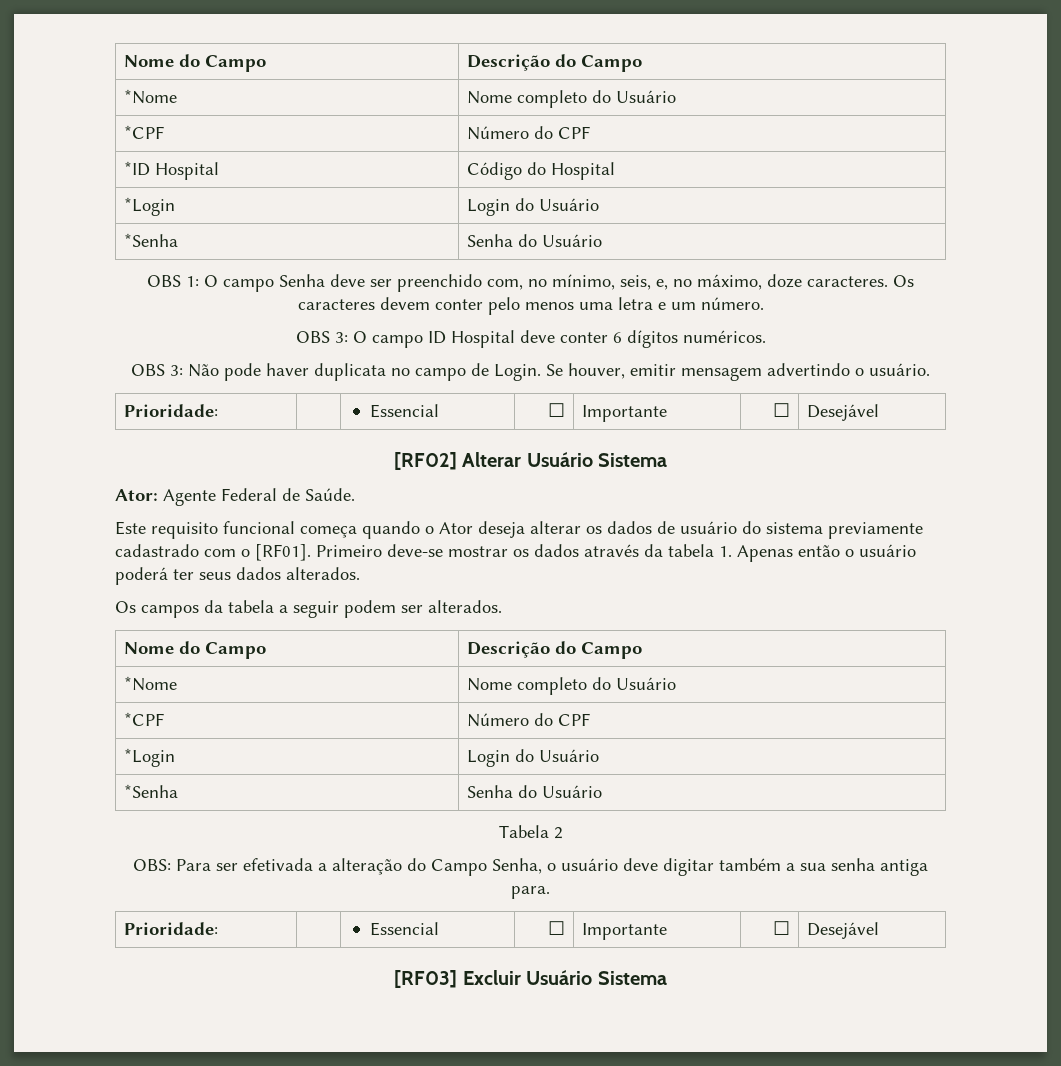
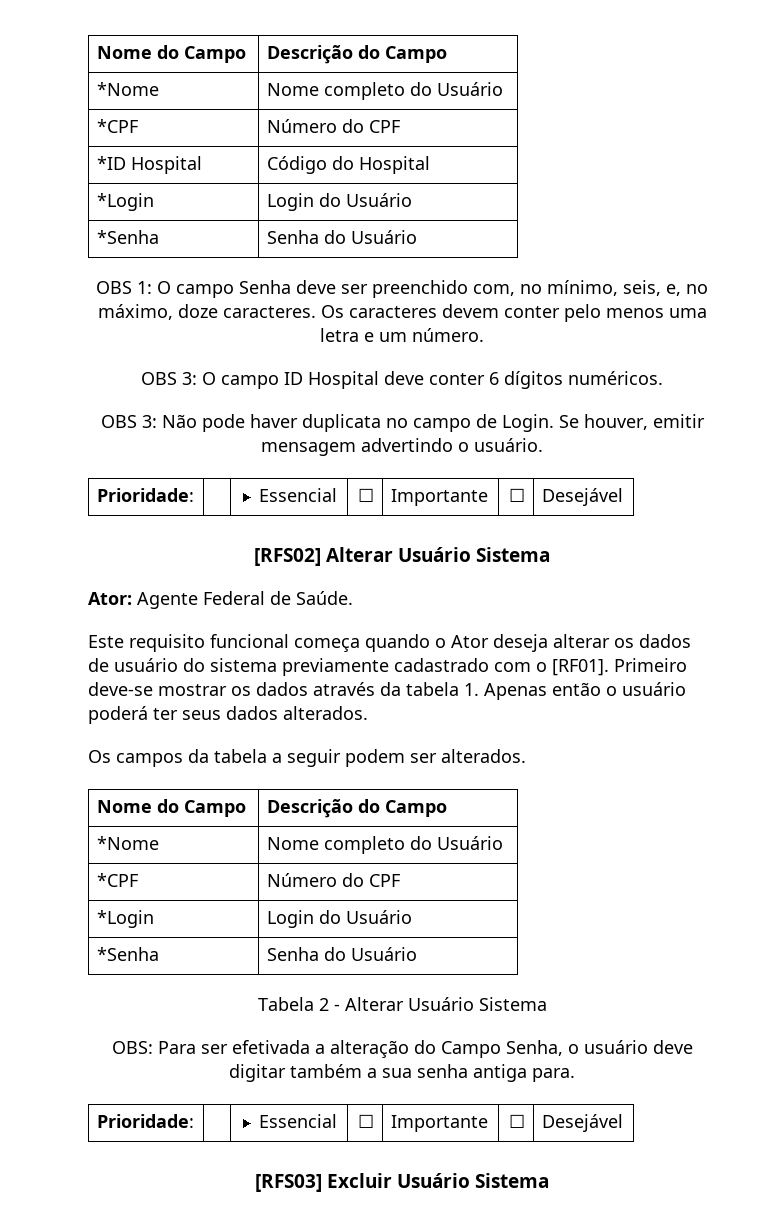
- [RF02] Alterar Usuário Sistema
+ [RFS02] Alterar Usuário Sistema
- Tabela 2
+ Tabela 2 - Alterar Usuário Sistema
- [RF03] Excluir Usuário Sistema
+ [RFS03] Excluir Usuário Sistema

